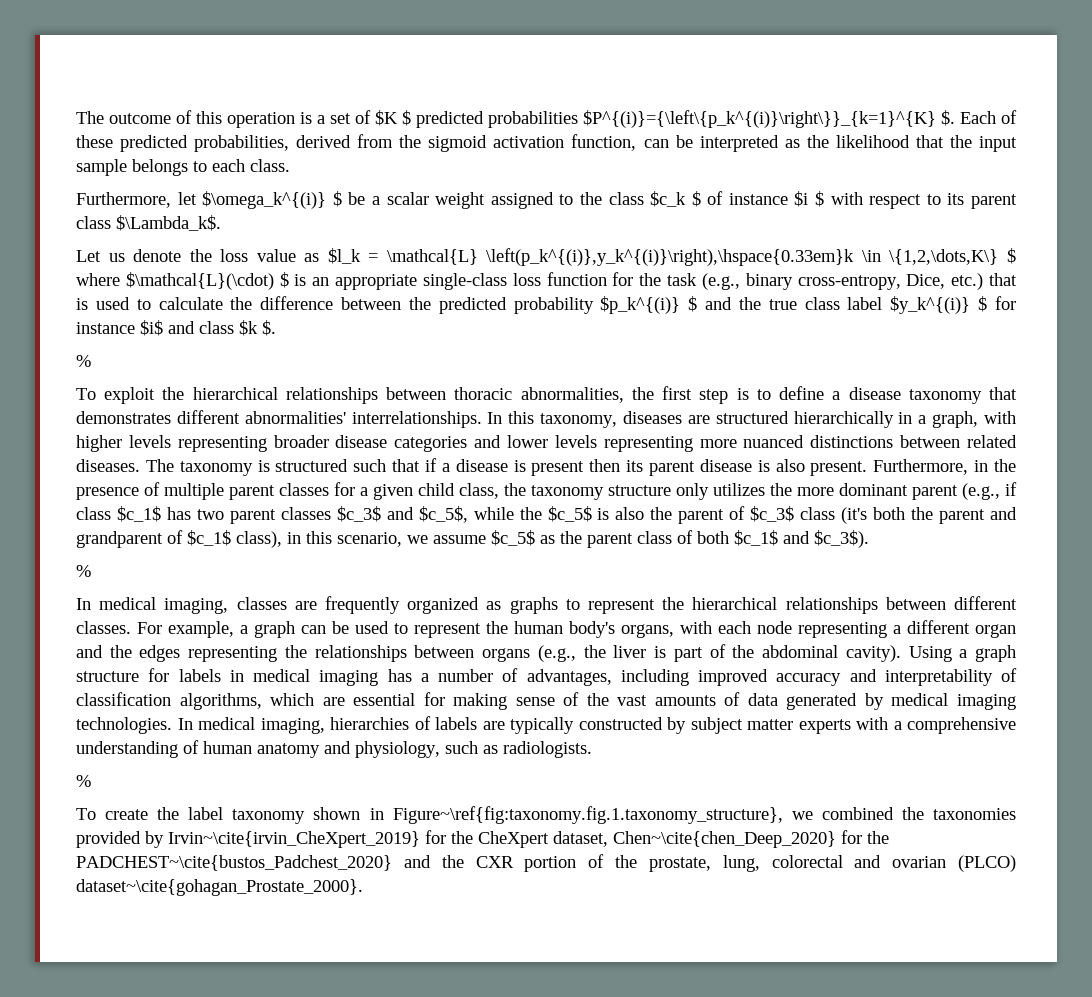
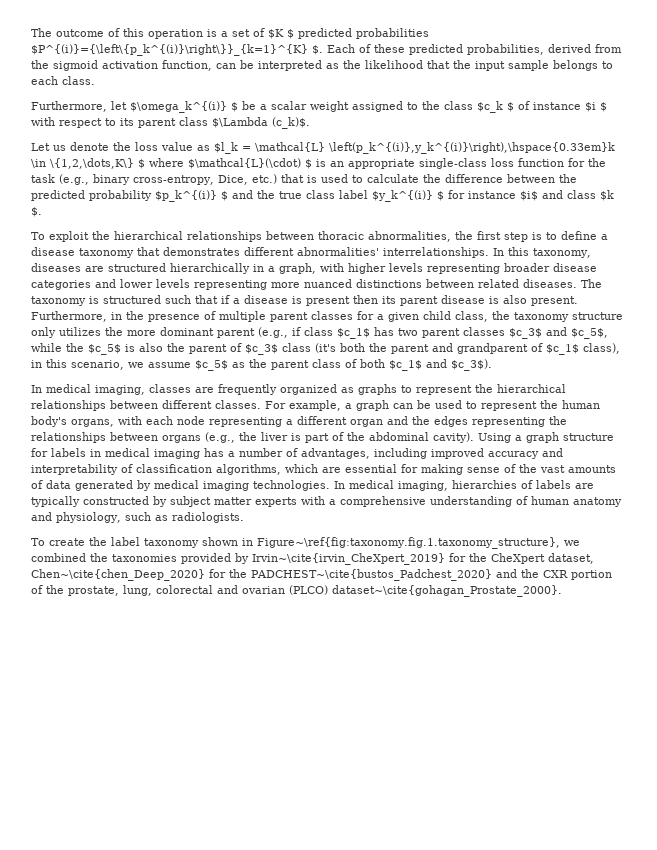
- Furthermore, let $\omega_k^{(i)} $ be a scalar weight assigned to the class $c_k $ of instance $i $ with respect to its parent class $\Lambda_k$.
+ Furthermore, let $\omega_k^{(i)} $ be a scalar weight assigned to the class $c_k $ of instance $i $ with respect to its parent class $\Lambda (c_k)$.
  Let us denote the loss value as $l_k = \mathcal{L} \left(p_k^{(i)},y_k^{(i)}\right),\hspace{0.33em}k \in \{1,2,\dots,K\} $ where $\mathcal{L}(\cdot) $ is an appropriate single-class loss function for the task (e.g., binary cross-entropy, Dice, etc.) that is used to calculate the difference between the predicted probability $p_k^{(i)} $ and the true class label $y_k^{(i)} $ for instance $i$ and class $k $.
- %
  Furthermore, in the presence of multiple parent classes for a given child class, the taxonomy structure only utilizes the more dominant parent (e.g., if class $c_1$ has two parent classes $c_3$ and $c_5$, while the $c_5$ is also the parent of $c_3$ class (it's both the parent and grandparent of $c_1$ class), in this scenario, we assume $c_5$ as the parent class of both $c_1$ and $c_3$).
- %
  In medical imaging, hierarchies of labels are typically constructed by subject matter experts with a comprehensive understanding of human anatomy and physiology, such as radiologists.
- %

